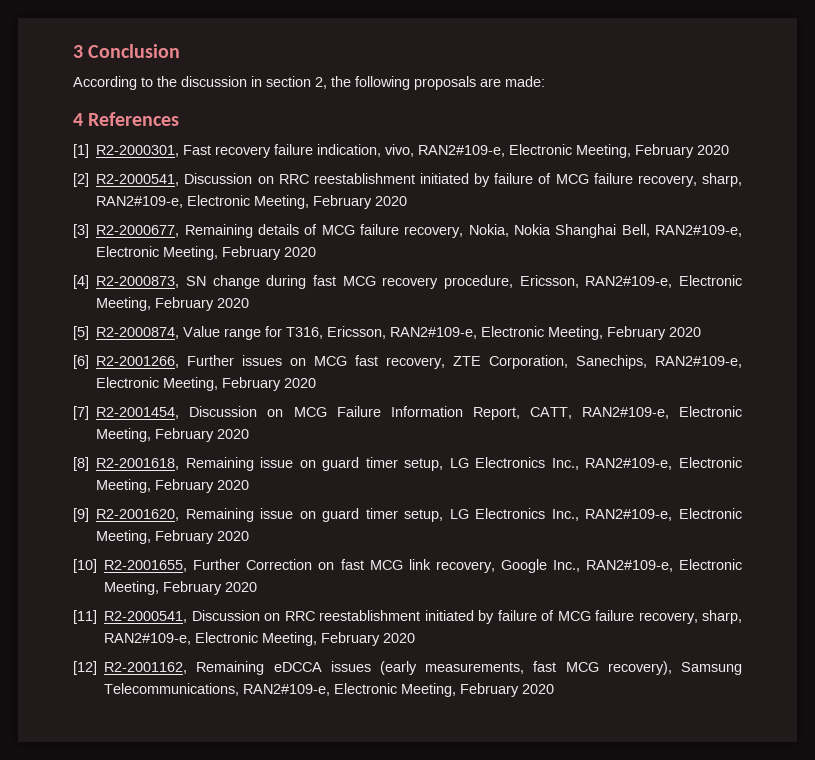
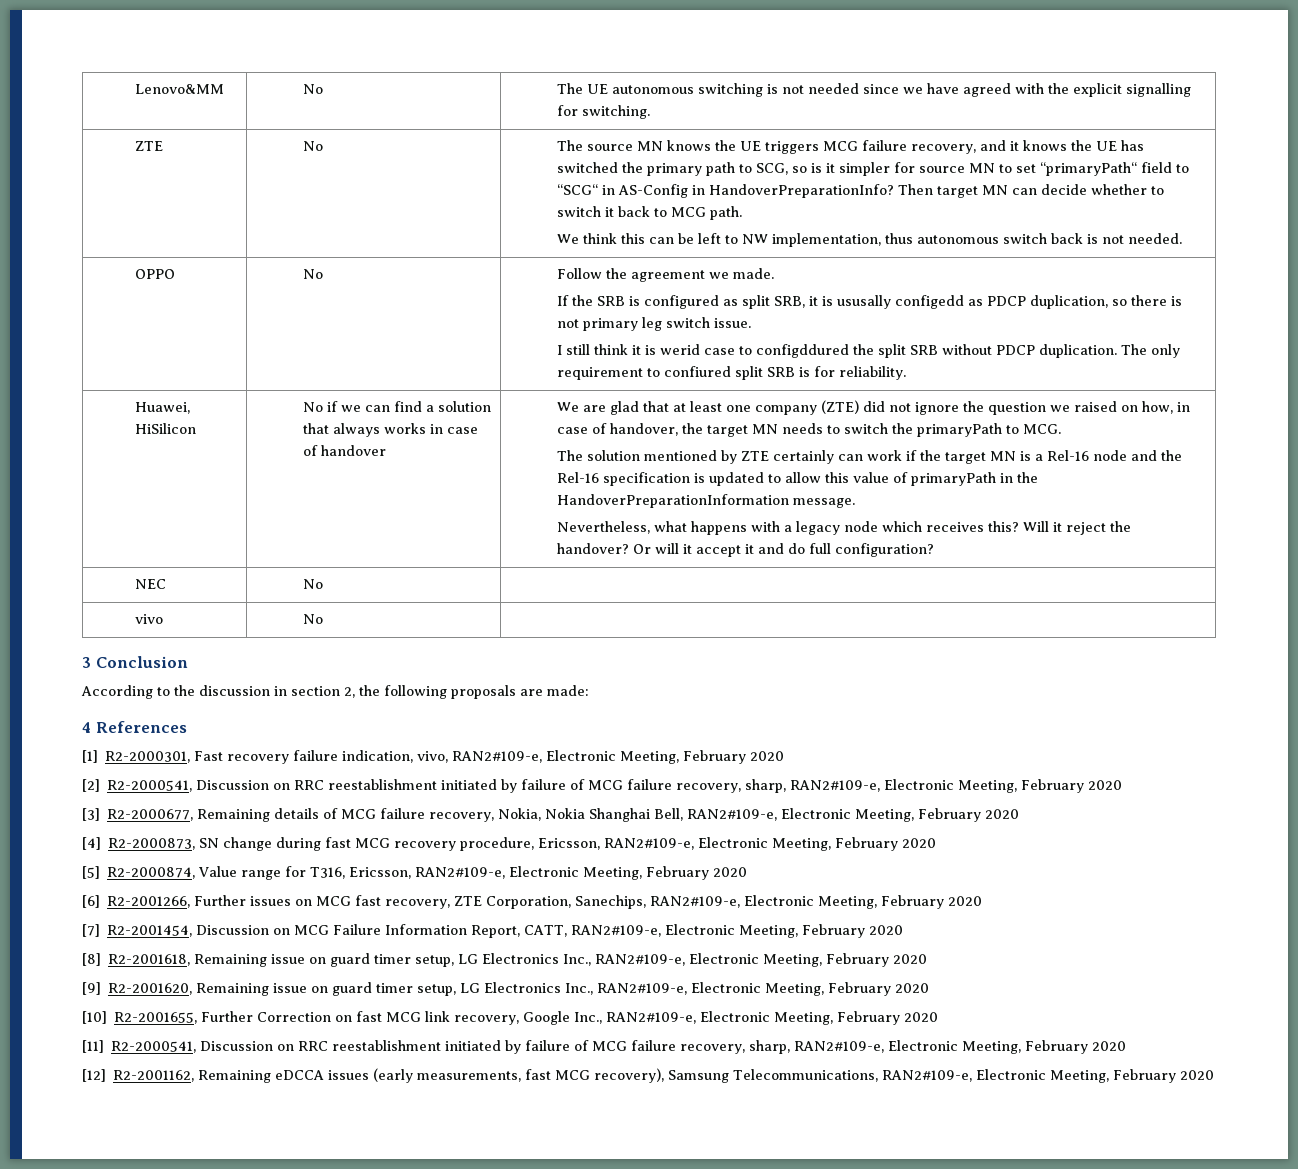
+ Lenovo&MM | No | The UE autonomous switching is not needed since we have agreed with the explicit signalling for switching.
+ ZTE | No | The source MN knows the UE triggers MCG failure recovery, and it knows the UE has switched the primary path to SCG, so is it simpler for source MN to set “primaryPath“ field to “SCG“ in AS-Config in HandoverPreparationInfo? Then target MN can decide whether to switch it back to MCG path.
+ We think this can be left to NW implementation, thus autonomous switch back is not needed.
+ OPPO | No | Follow the agreement we made.
+ If the SRB is configured as split SRB, it is ususally configedd as PDCP duplication, so there is not primary leg switch issue.
+ I still think it is werid case to configddured the split SRB without PDCP duplication. The only requirement to confiured split SRB is for reliability.
+ Huawei, HiSilicon | No if we can find a solution that always works in case of handover | We are glad that at least one company (ZTE) did not ignore the question we raised on how, in case of handover, the target MN needs to switch the primaryPath to MCG.
+ The solution mentioned by ZTE certainly can work if the target MN is a Rel-16 node and the Rel-16 specification is updated to allow this value of primaryPath in the HandoverPreparationInformation message.
+ Nevertheless, what happens with a legacy node which receives this? Will it reject the handover? Or will it accept it and do full configuration?
+ NEC | No |
+ vivo | No |

